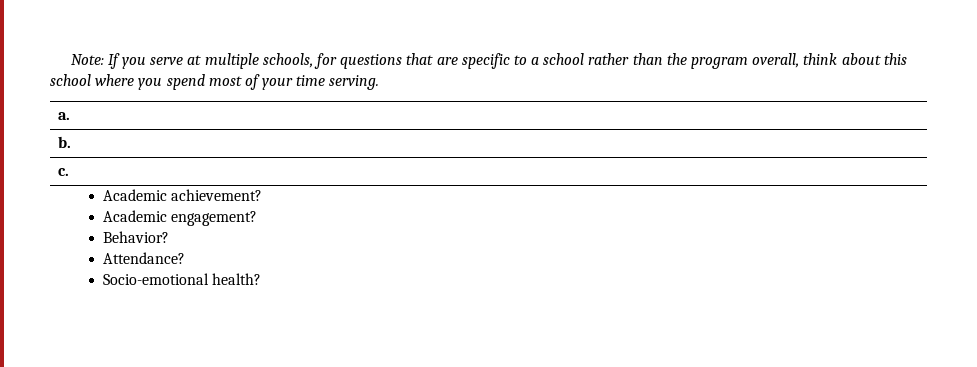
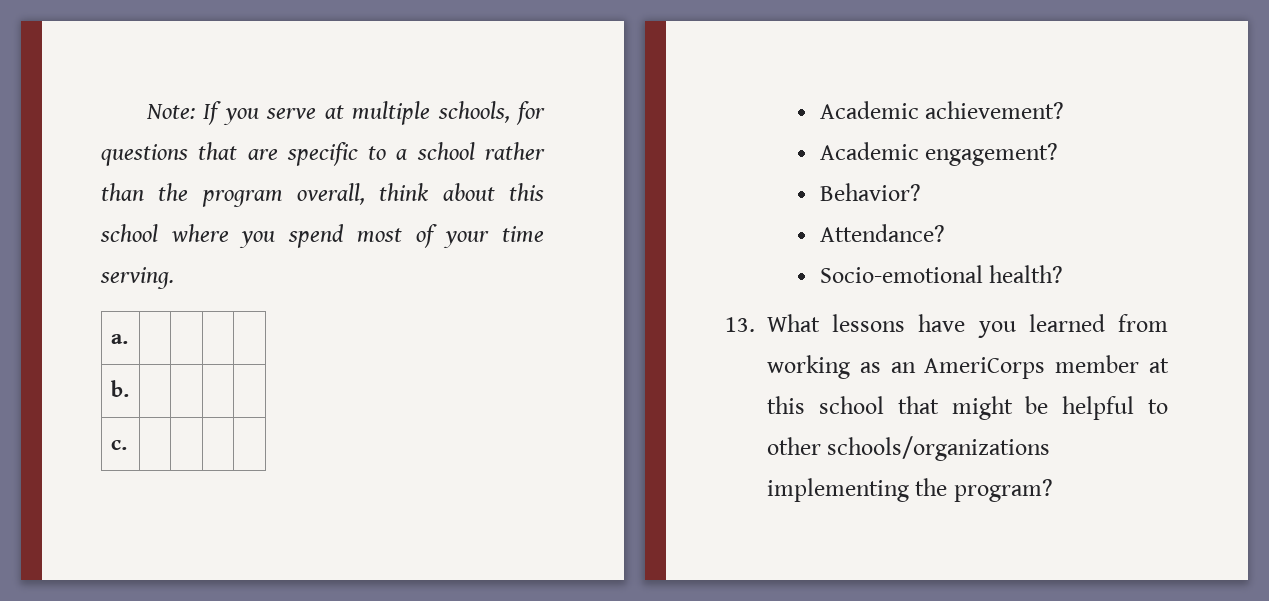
+ 13. What lessons have you learned from working as an AmeriCorps member at this school that might be helpful to other schools/organizations implementing the program?

